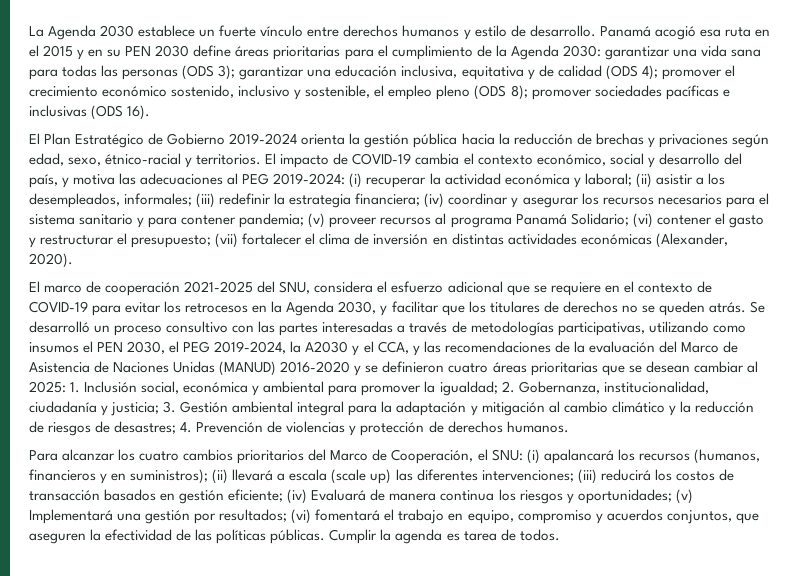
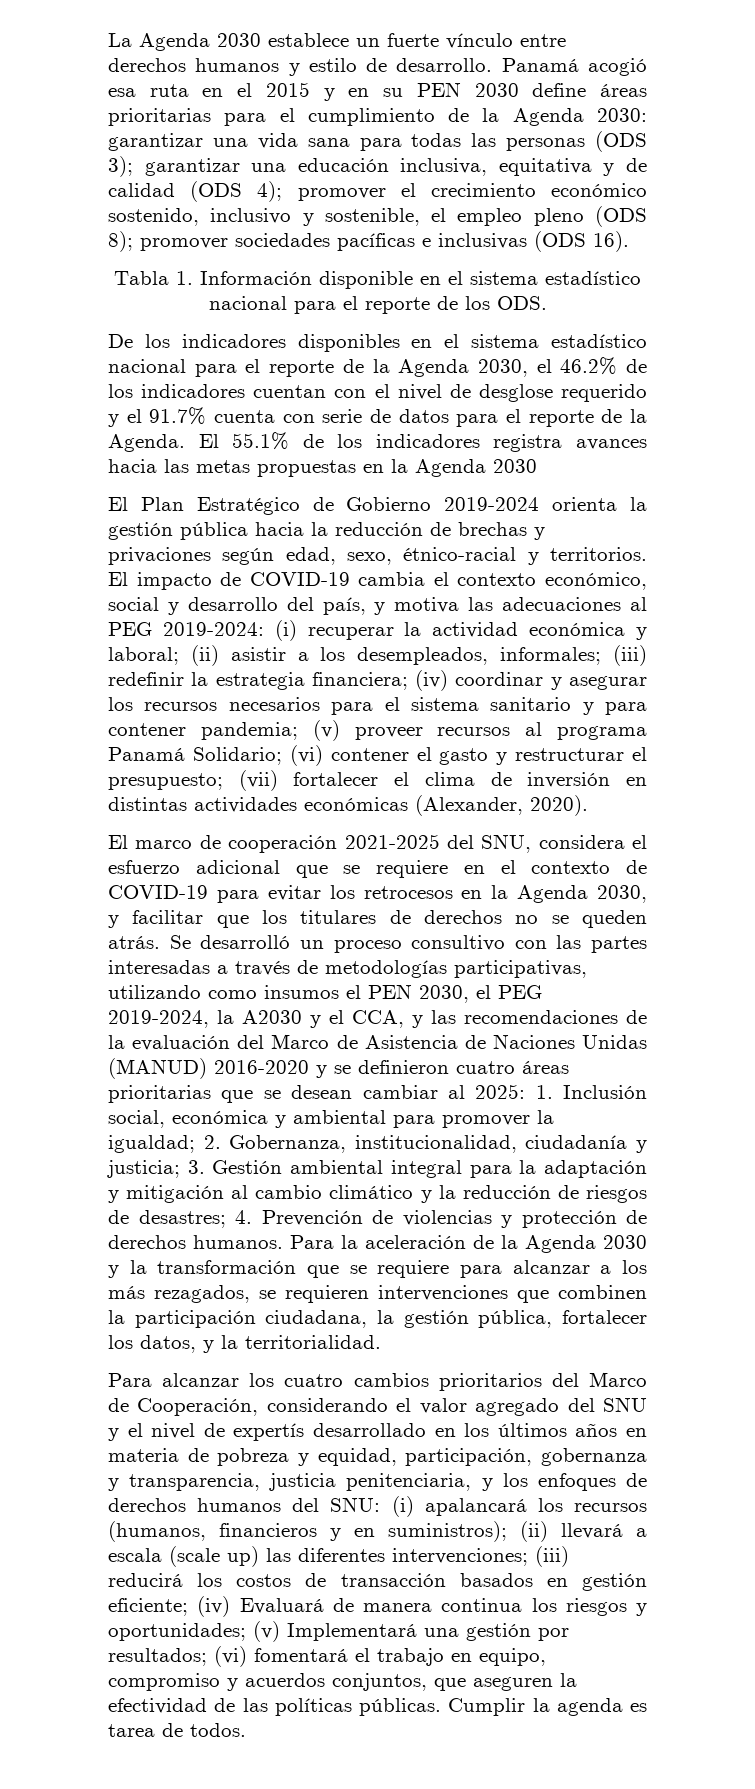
+ Tabla 1. Información disponible en el sistema estadístico nacional para el reporte de los ODS.
+ De los indicadores disponibles en el sistema estadístico nacional para el reporte de la Agenda 2030, el 46.2% de los indicadores cuentan con el nivel de desglose requerido y el 91.7% cuenta con serie de datos para el reporte de la Agenda. El 55.1% de los indicadores registra avances hacia las metas propuestas en la Agenda 2030
+ Para la aceleración de la Agenda 2030 y la transformación que se requiere para alcanzar a los más rezagados, se requieren intervenciones que combinen la participación ciudadana, la gestión pública, fortalecer los datos, y la territorialidad.
- Para alcanzar los cuatro cambios prioritarios del Marco de Cooperación, el SNU:
+ Para alcanzar los cuatro cambios prioritarios del Marco de Cooperación, considerando el valor agregado del SNU y el nivel de expertís desarrollado en los últimos años en materia de pobreza y equidad, participación, gobernanza y transparencia, justicia penitenciaria, y los enfoques de derechos humanos del SNU:

